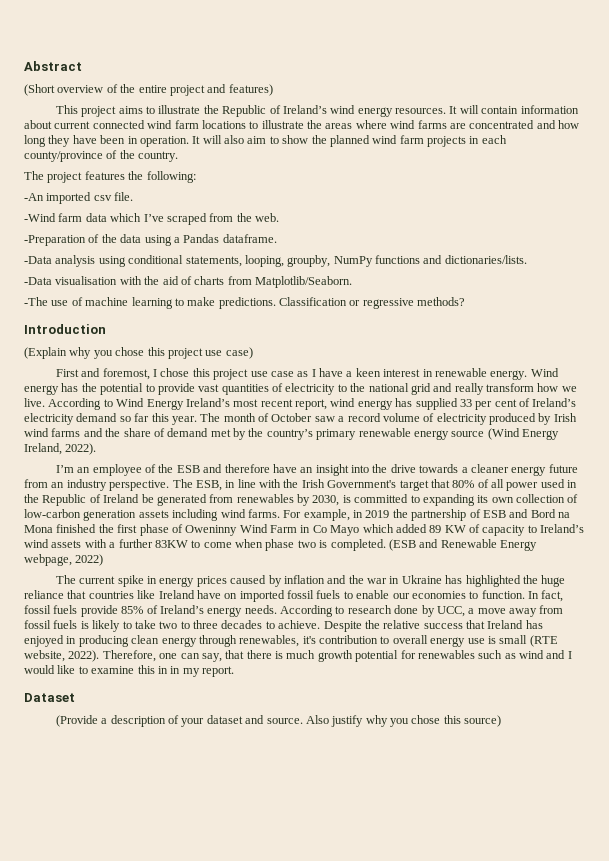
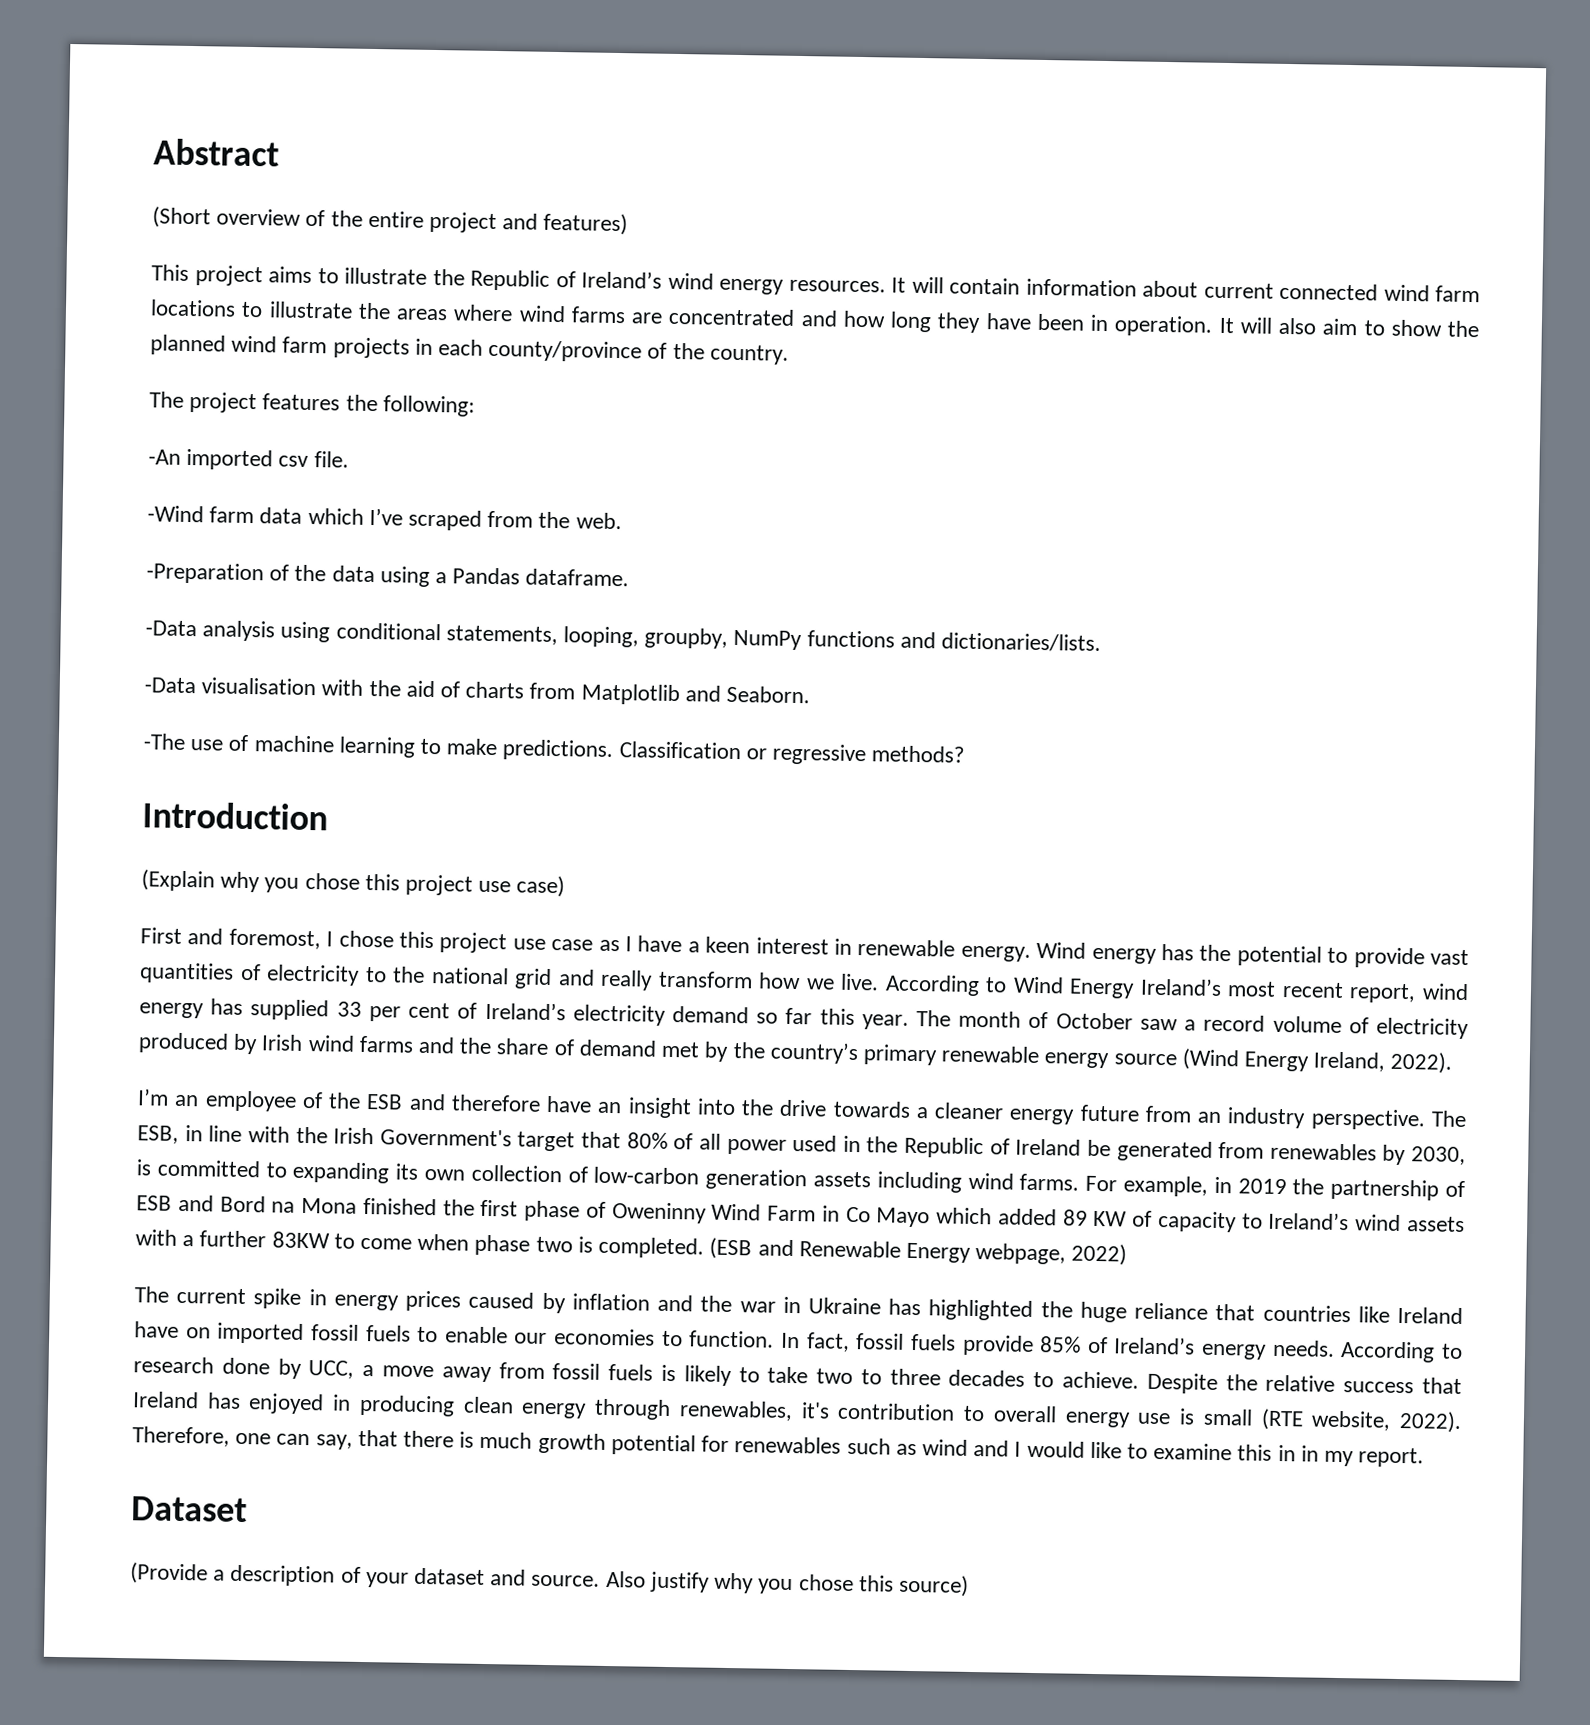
- -Data visualisation with the aid of charts from Matplotlib/Seaborn.
+ -Data visualisation with the aid of charts from Matplotlib and Seaborn.

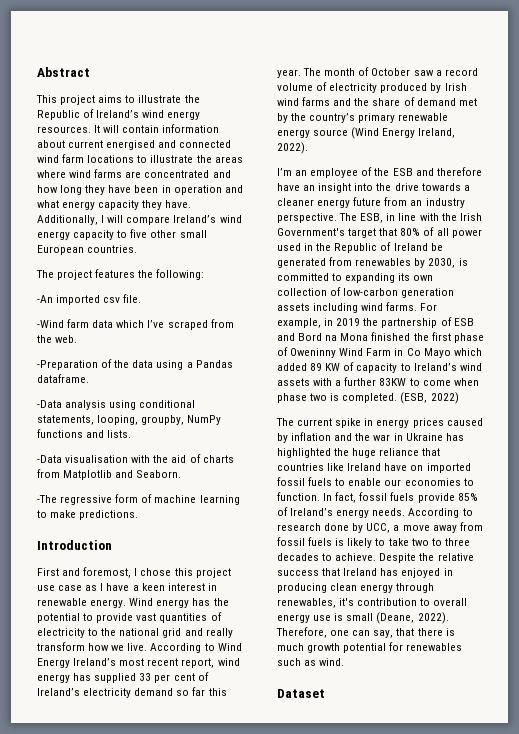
- (Short overview of the entire project and features)
- It will contain information about current connected wind farm locations to illustrate the areas where wind farms are concentrated and how long they have been in operation. It will also aim to show the planned wind farm projects in each county/province of the country.
+ It will contain information about current energised and connected wind farm locations to illustrate the areas where wind farms are concentrated and how long they have been in operation and what energy capacity they have. Additionally, I will compare Ireland’s wind energy capacity to five other small European countries.
- -Data analysis using conditional statements, looping, groupby, NumPy functions and dictionaries/lists.
+ -Data analysis using conditional statements, looping, groupby, NumPy functions and lists.
- -The use of machine learning to make predictions. Classification or regressive methods?
+ -The regressive form of machine learning to make predictions.
  Introduction
- (Explain why you chose this project use case)
- (ESB and Renewable Energy webpage, 2022)
+ (ESB, 2022)
- Despite the relative success that Ireland has enjoyed in producing clean energy through renewables, it's contribution to overall energy use is small (RTE website, 2022).
+ Despite the relative success that Ireland has enjoyed in producing clean energy through renewables, it's contribution to overall energy use is small (Deane, 2022).
- Therefore, one can say, that there is much growth potential for renewables such as wind and I would like to examine this in in my report.
+ Therefore, one can say, that there is much growth potential for renewables such as wind.
  Dataset
- (Provide a description of your dataset and source. Also justify why you chose this source)

